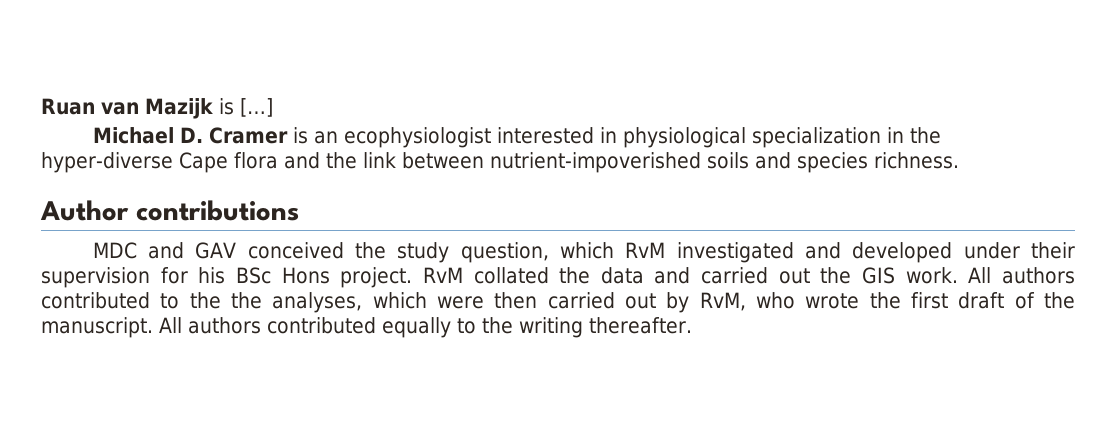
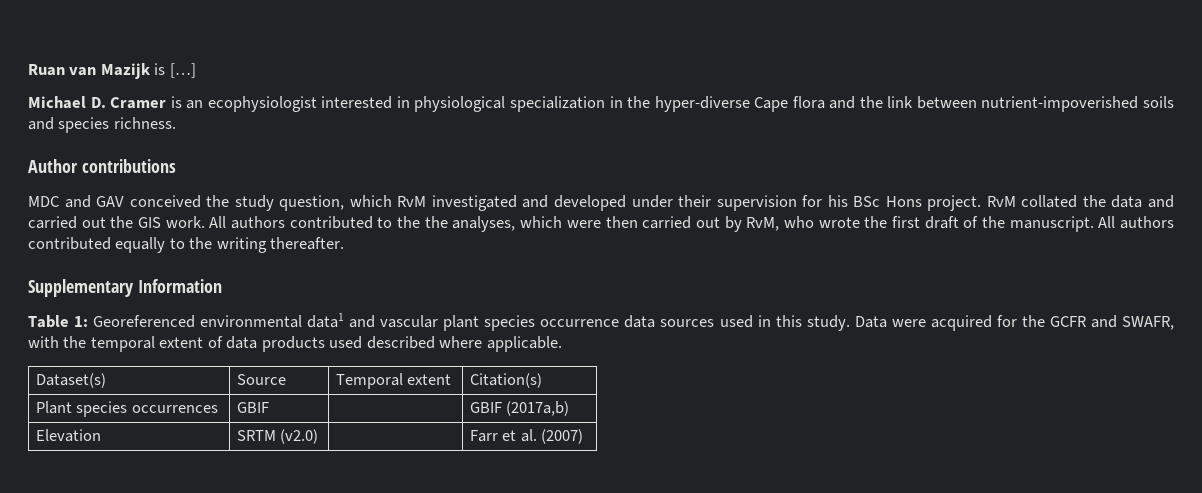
+ Supplementary Information
+ Table 1: Georeferenced environmental data1 and vascular plant species occurrence data sources used in this study. Data were acquired for the GCFR and SWAFR, with the temporal extent of data products used described where applicable.
+ Dataset(s) | Source | Temporal extent | Citation(s)
+ Plant species occurrences | GBIF | | GBIF (2017a,b)
+ Elevation | SRTM (v2.0) | | Farr et al. (2007)

